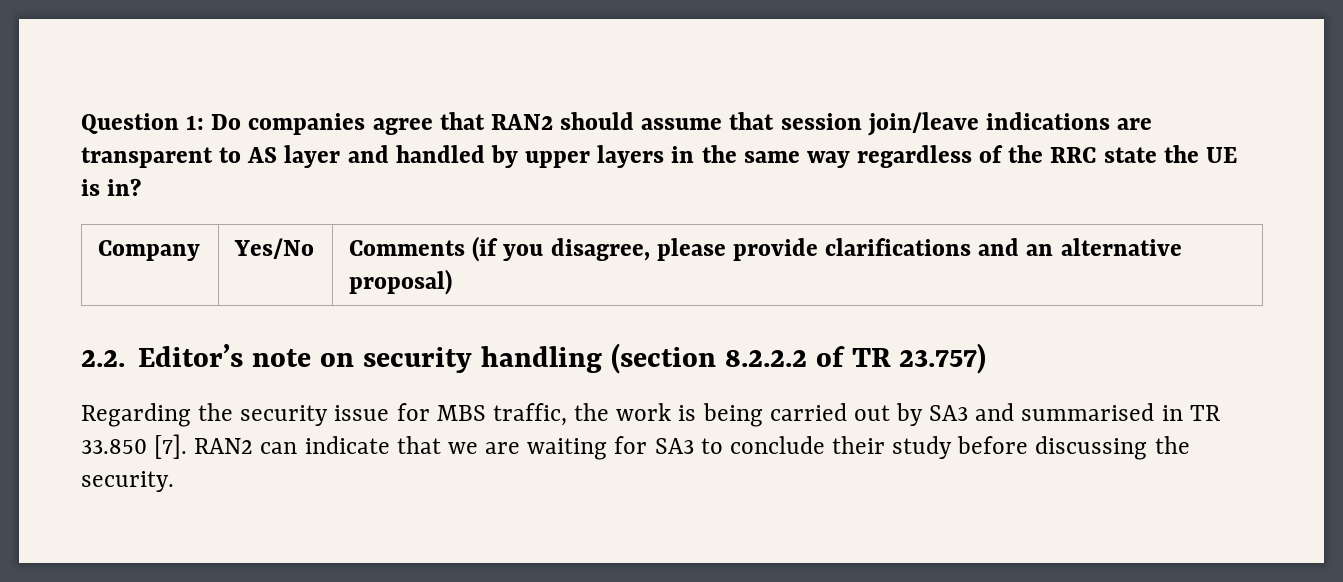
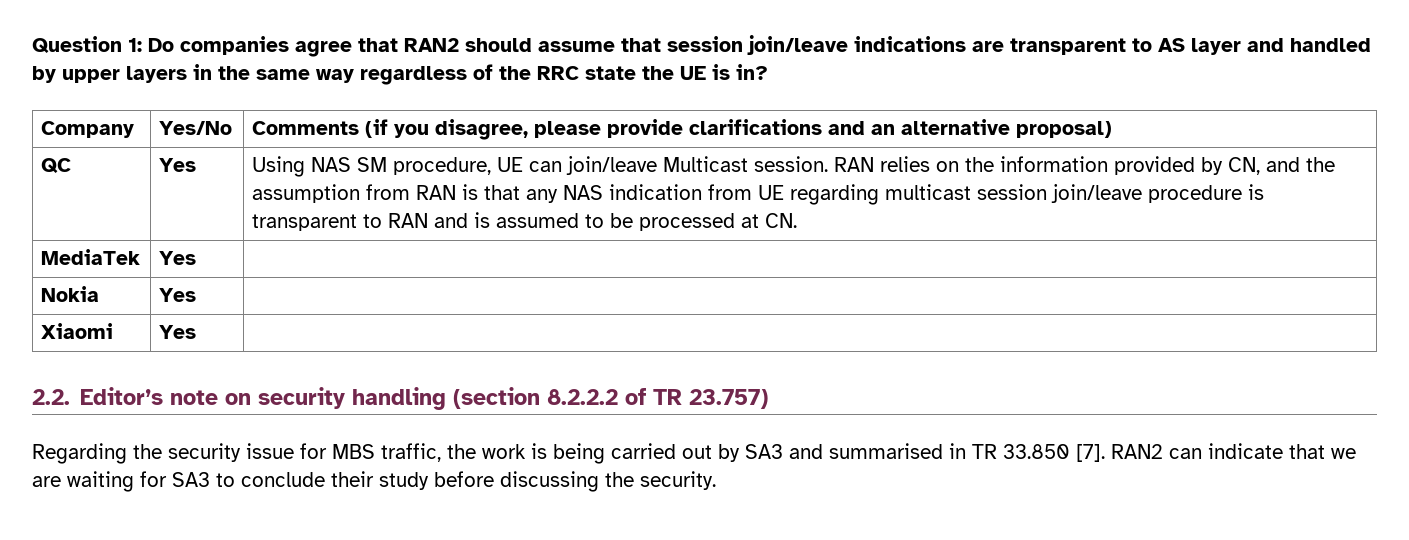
+ QC | Yes | Using NAS SM procedure, UE can join/leave Multicast session. RAN relies on the information provided by CN, and the assumption from RAN is that any NAS indication from UE regarding multicast session join/leave procedure is transparent to RAN and is assumed to be processed at CN.
+ MediaTek | Yes |
+ Nokia | Yes |
+ Xiaomi | Yes |

